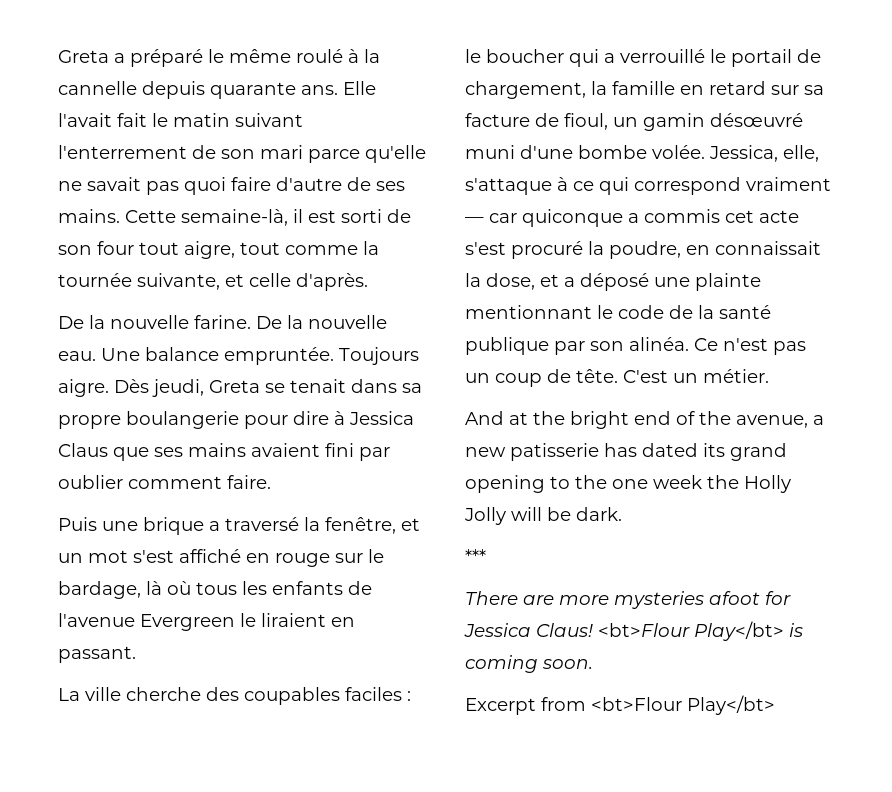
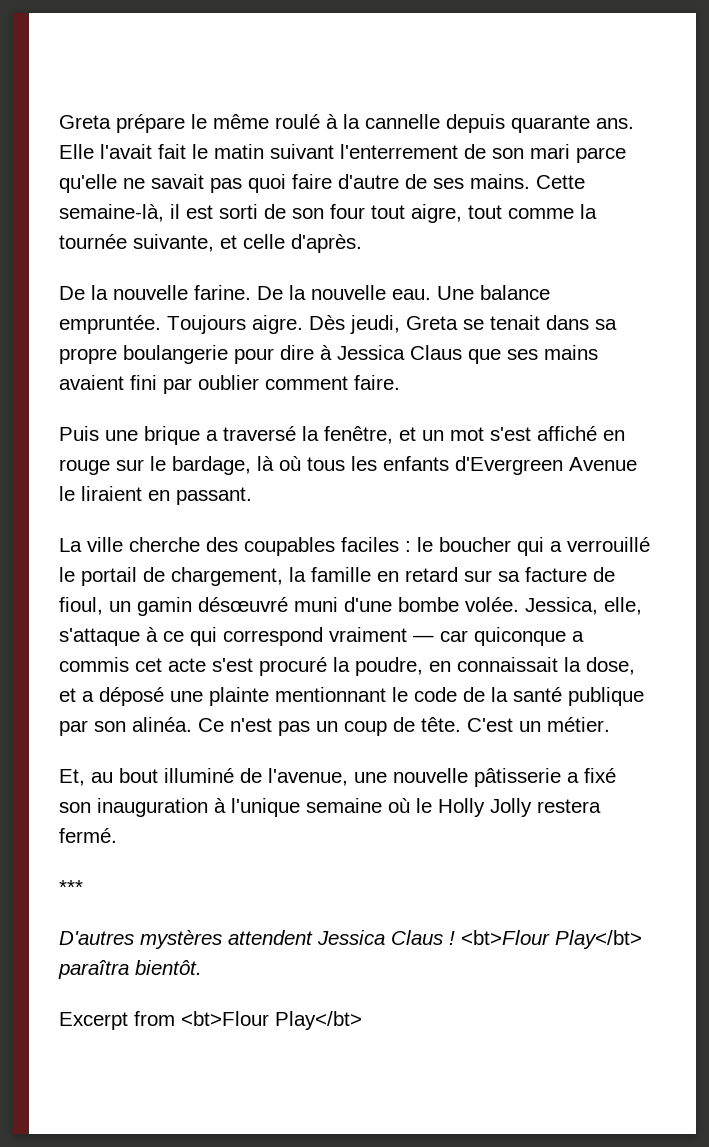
- Greta a préparé le même roulé à la cannelle depuis quarante ans.
+ Greta prépare le même roulé à la cannelle depuis quarante ans.
- Puis une brique a traversé la fenêtre, et un mot s'est affiché en rouge sur le bardage, là où tous les enfants de l'avenue Evergreen le liraient en passant.
+ Puis une brique a traversé la fenêtre, et un mot s'est affiché en rouge sur le bardage, là où tous les enfants d'Evergreen Avenue le liraient en passant.
- And at the bright end of the avenue, a new patisserie has dated its grand opening to the one week the Holly Jolly will be dark.
+ Et, au bout illuminé de l'avenue, une nouvelle pâtisserie a fixé son inauguration à l'unique semaine où le Holly Jolly restera fermé.
  ***
- There are more mysteries afoot for Jessica Claus! <bt>Flour Play</bt> is coming soon.
+ D'autres mystères attendent Jessica Claus ! <bt>Flour Play</bt> paraîtra bientôt.

